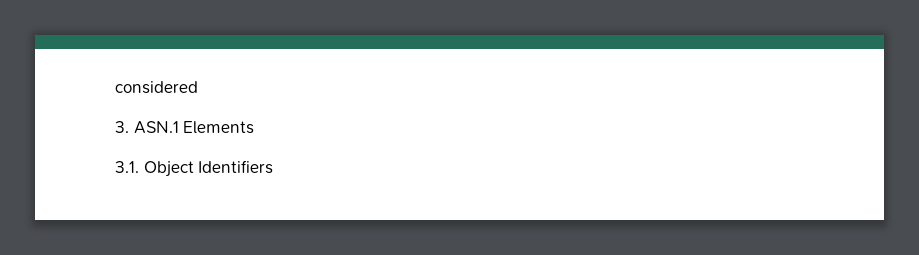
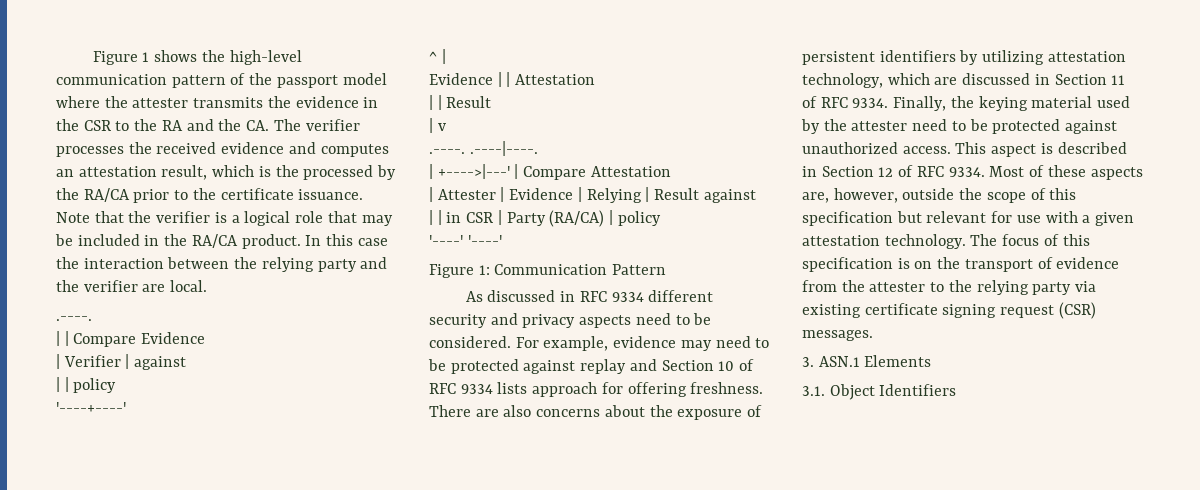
- considered
+ Figure 1 shows the high-level communication pattern of the passport model where the attester transmits the evidence in the CSR to the RA and the CA. The verifier processes the received evidence and computes an attestation result, which is the processed by the RA/CA prior to the certificate issuance. Note that the verifier is a logical role that may be included in the RA/CA product. In this case the interaction between the relying party and the verifier are local.
+ .----.
+ | | Compare Evidence
+ | Verifier | against
+ | | policy
+ '----+----'
+ ^ |
+ Evidence | | Attestation
+ | | Result
+ | v
+ .----. .----|----.
+ | +---->|---' | Compare Attestation
+ | Attester | Evidence | Relying | Result against
+ | | in CSR | Party (RA/CA) | policy
+ '----' '----'
+ Figure 1: Communication Pattern
+ As discussed in RFC 9334 different security and privacy aspects need to be considered. For example, evidence may need to be protected against replay and Section 10 of RFC 9334 lists approach for offering freshness. There are also concerns about the exposure of persistent identifiers by utilizing attestation technology, which are discussed in Section 11 of RFC 9334. Finally, the keying material used by the attester need to be protected against unauthorized access. This aspect is described in Section 12 of RFC 9334. Most of these aspects are, however, outside the scope of this specification but relevant for use with a given attestation technology. The focus of this specification is on the transport of evidence from the attester to the relying party via existing certificate signing request (CSR) messages.

